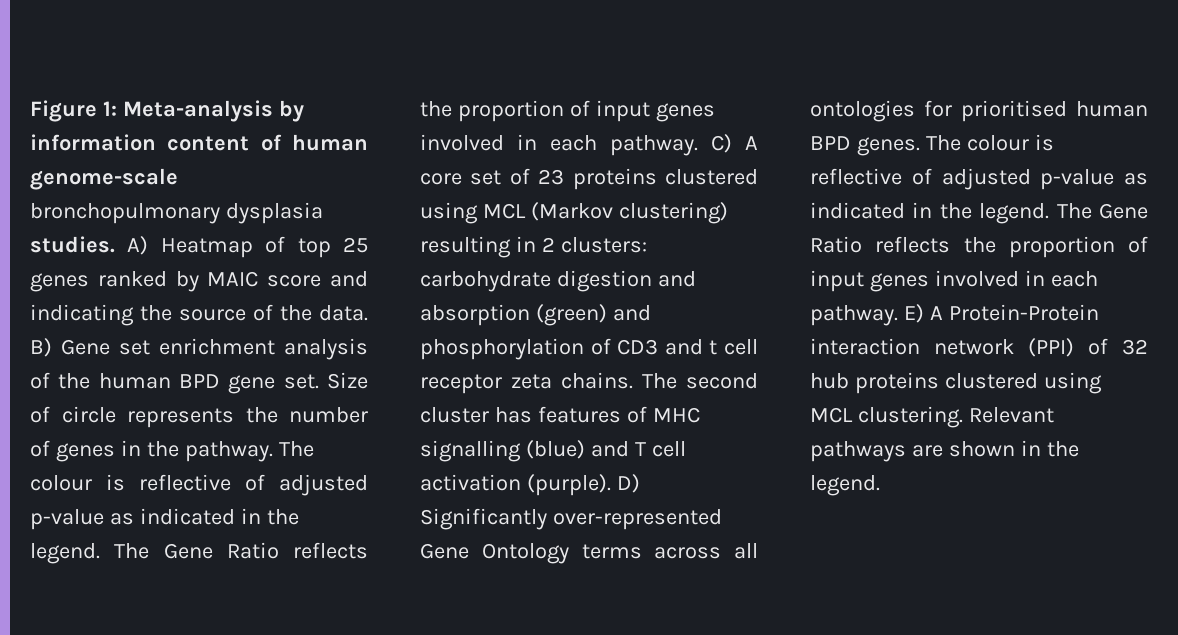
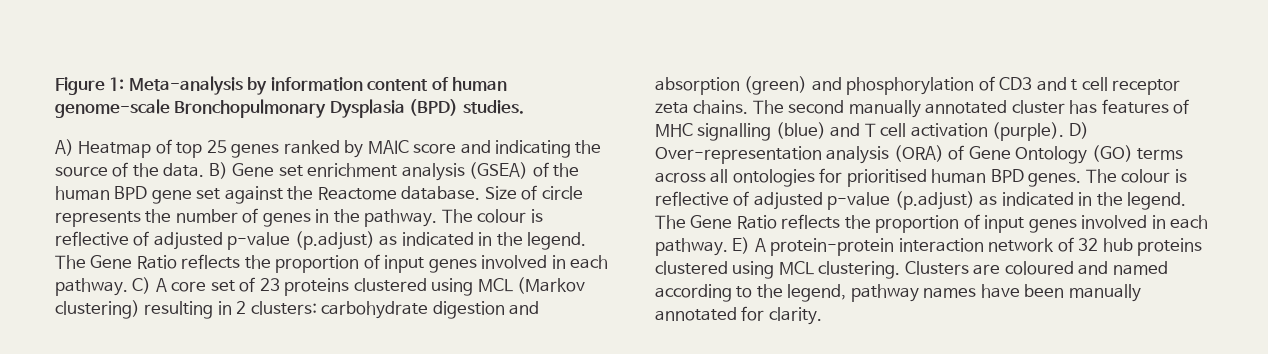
- Figure 1: Meta-analysis by information content of human genome-scale bronchopulmonary dysplasia studies. A) Heatmap of top 25 genes ranked by MAIC score and indicating the source of the data.
+ Figure 1: Meta-analysis by information content of human genome-scale Bronchopulmonary Dysplasia (BPD) studies.
+ A) Heatmap of top 25 genes ranked by MAIC score and indicating the source of the data.
- B) Gene set enrichment analysis of the human BPD gene set.
+ B) Gene set enrichment analysis (GSEA) of the human BPD gene set against the Reactome database.
- Size of circle represents the number of genes in the pathway. The colour is reflective of adjusted p-value as indicated in the legend.
+ Size of circle represents the number of genes in the pathway. The colour is reflective of adjusted p-value (p.adjust) as indicated in the legend.
- The second cluster has features of MHC signalling (blue) and T cell activation (purple).
+ The second manually annotated cluster has features of MHC signalling (blue) and T cell activation (purple).
- D) Significantly over-represented Gene Ontology terms across all ontologies for prioritised human BPD genes. The colour is reflective of adjusted p-value as indicated in the legend.
+ D) Over-representation analysis (ORA) of Gene Ontology (GO) terms across all ontologies for prioritised human BPD genes. The colour is reflective of adjusted p-value (p.adjust) as indicated in the legend.
- E) A Protein-Protein interaction network (PPI) of 32 hub proteins clustered using MCL clustering.
+ E) A protein-protein interaction network of 32 hub proteins clustered using MCL clustering.
- Relevant pathways are shown in the legend.
+ Clusters are coloured and named according to the legend, pathway names have been manually annotated for clarity.

